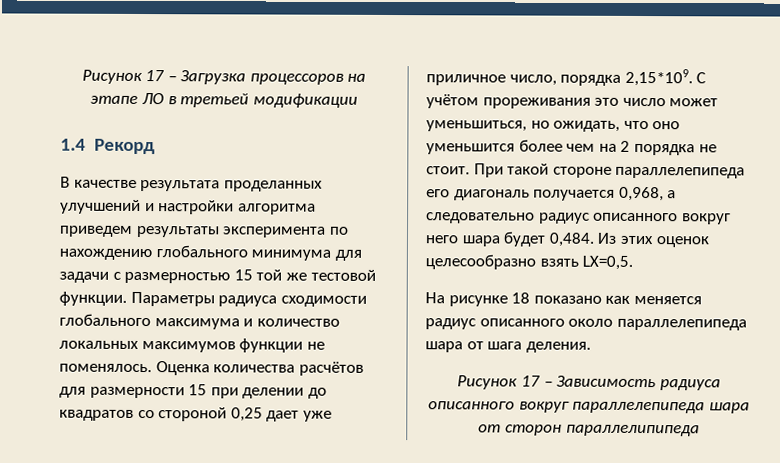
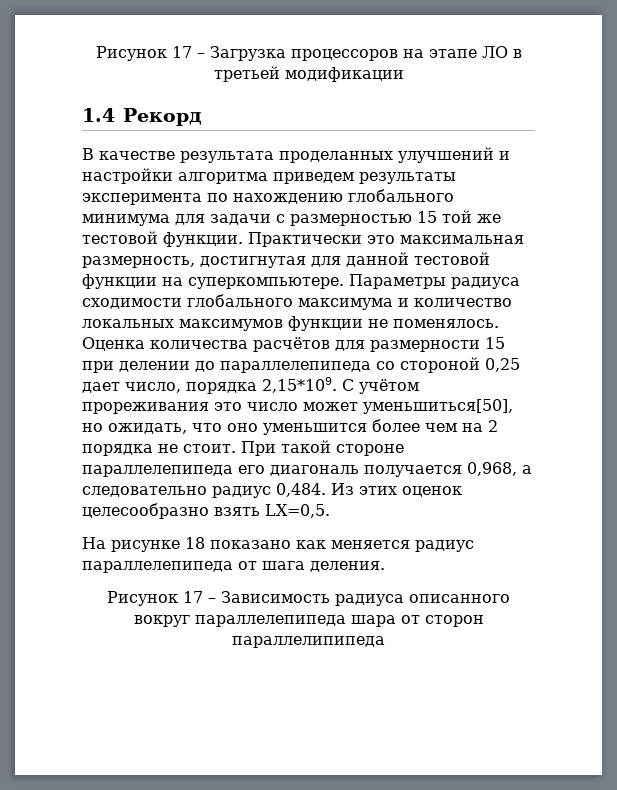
+ Практически это максимальная размерность, достигнутая для данной тестовой функции на суперкомпьютере.
- Оценка количества расчётов для размерности 15 при делении до квадратов со стороной 0,25 дает уже приличное число, порядка 2,15*109.
+ Оценка количества расчётов для размерности 15 при делении до параллелепипеда со стороной 0,25 дает число, порядка 2,15*109.
- С учётом прореживания это число может уменьшиться, но ожидать, что оно уменьшится более чем на 2 порядка не стоит.
+ С учётом прореживания это число может уменьшиться[50], но ожидать, что оно уменьшится более чем на 2 порядка не стоит.
- При такой стороне параллелепипеда его диагональ получается 0,968, а следовательно радиус описанного вокруг него шара будет 0,484.
+ При такой стороне параллелепипеда его диагональ получается 0,968, а следовательно радиус 0,484.
- На рисунке 18 показано как меняется радиус описанного около параллелепипеда шара от шага деления.
+ На рисунке 18 показано как меняется радиус параллелепипеда от шага деления.

